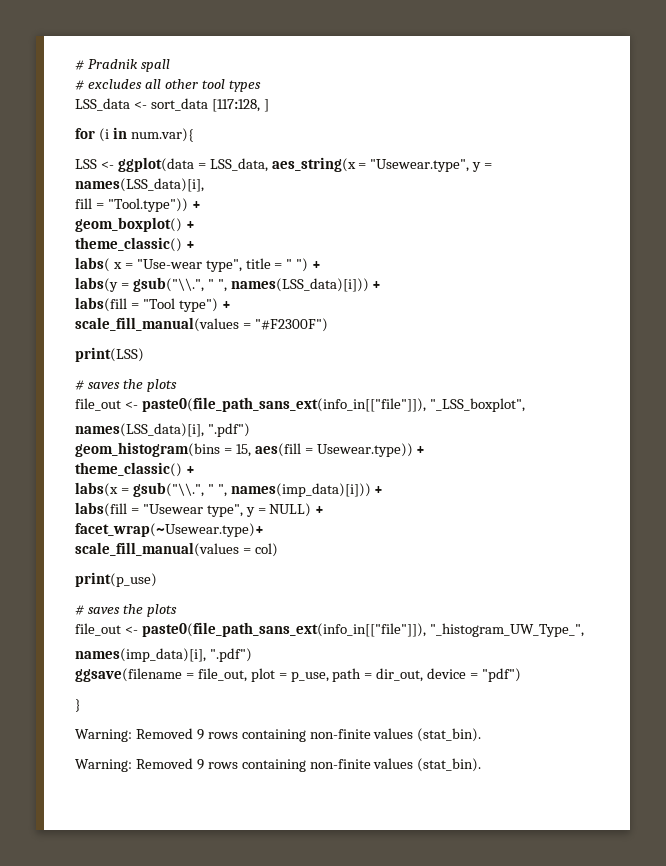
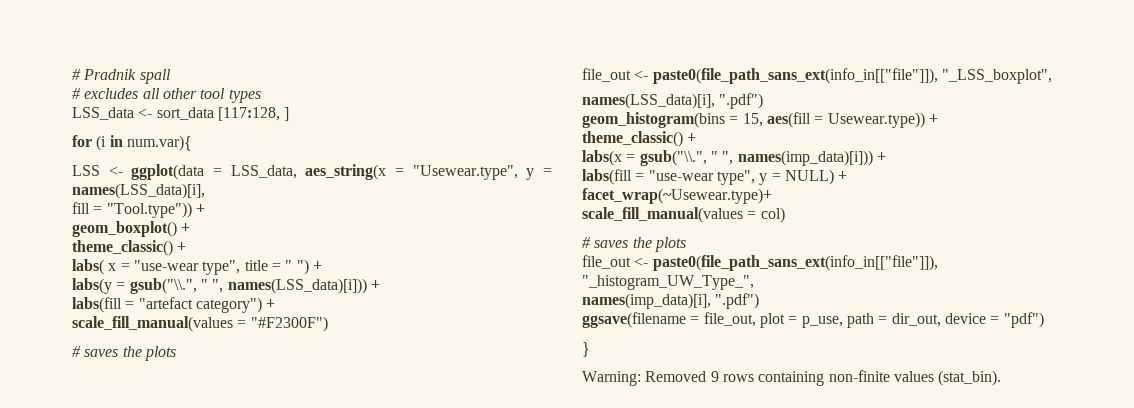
- labs( x = "Use-wear type", title = " ") +
+ labs( x = "use-wear type", title = " ") +
- labs(fill = "Tool type") +
+ labs(fill = "artefact category") +
- print(LSS)
- labs(fill = "Usewear type", y = NULL) +
+ labs(fill = "use-wear type", y = NULL) +
- print(p_use)
  }
- Warning: Removed 9 rows containing non-finite values (stat_bin).

